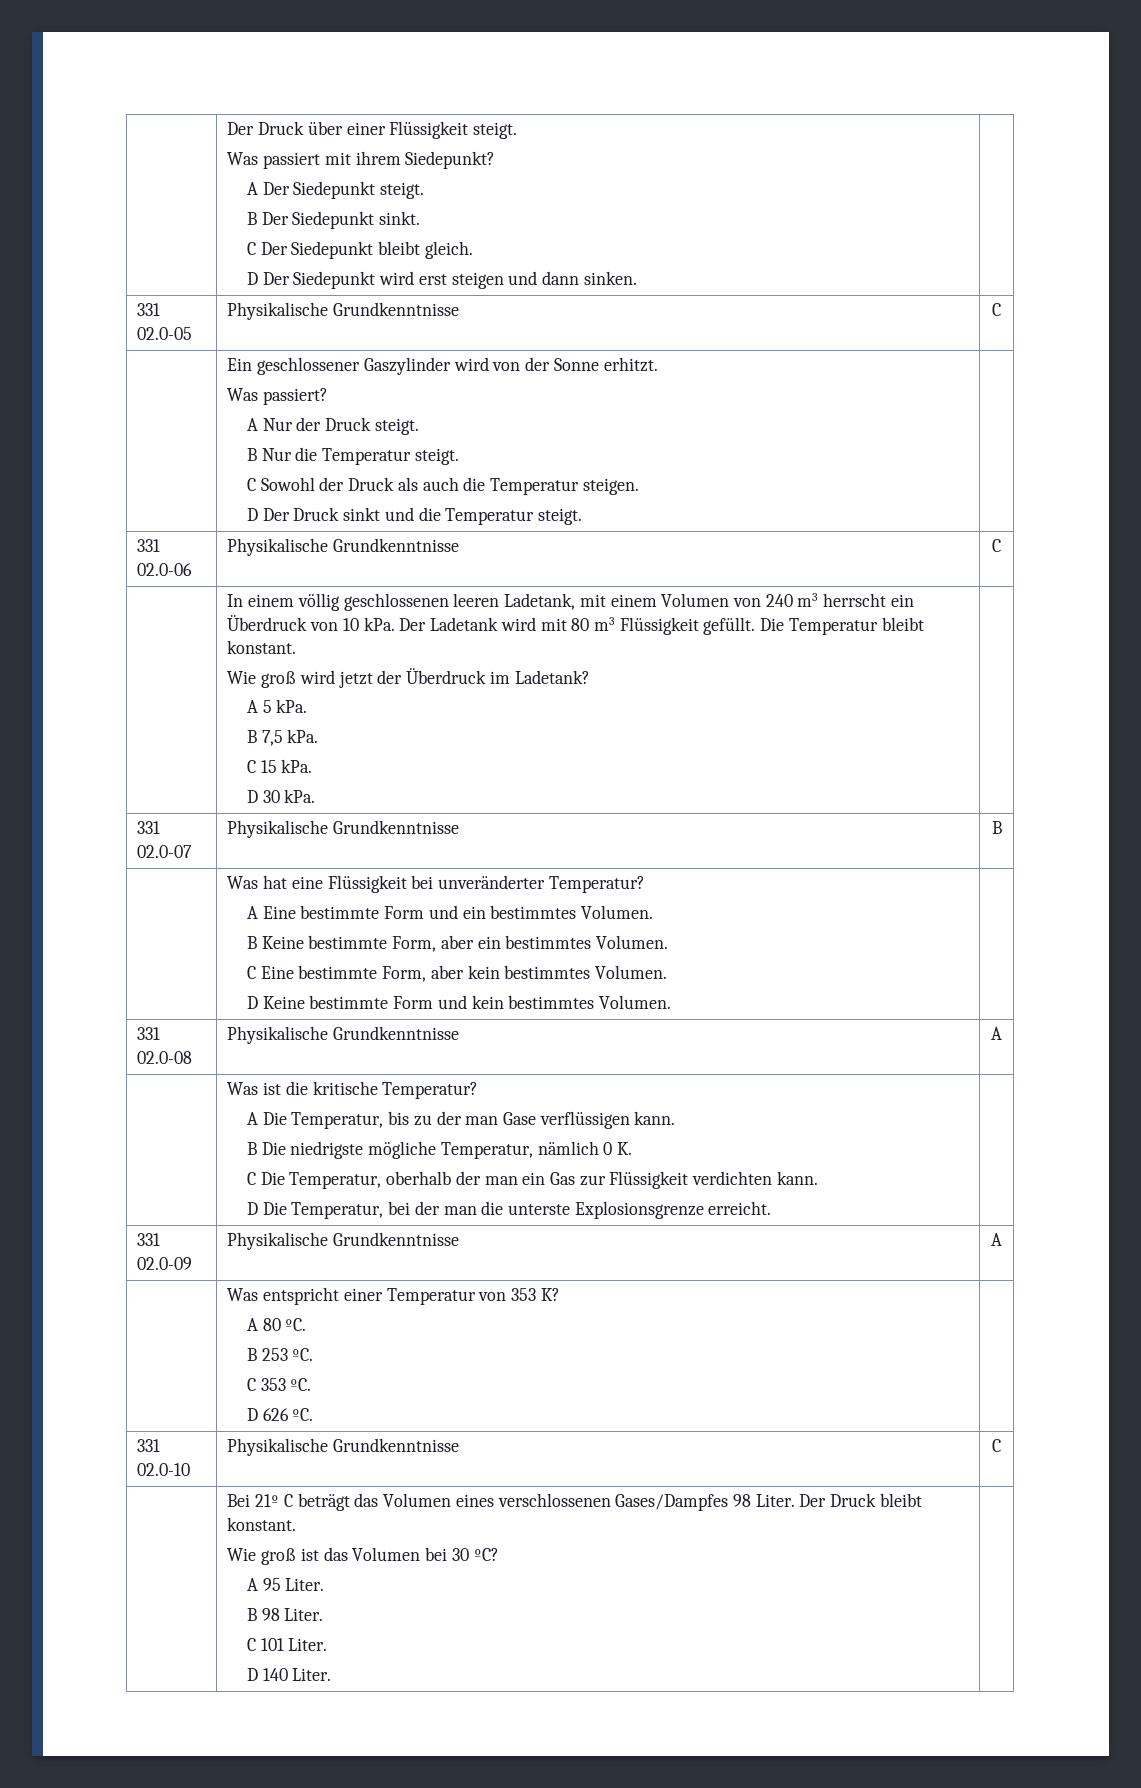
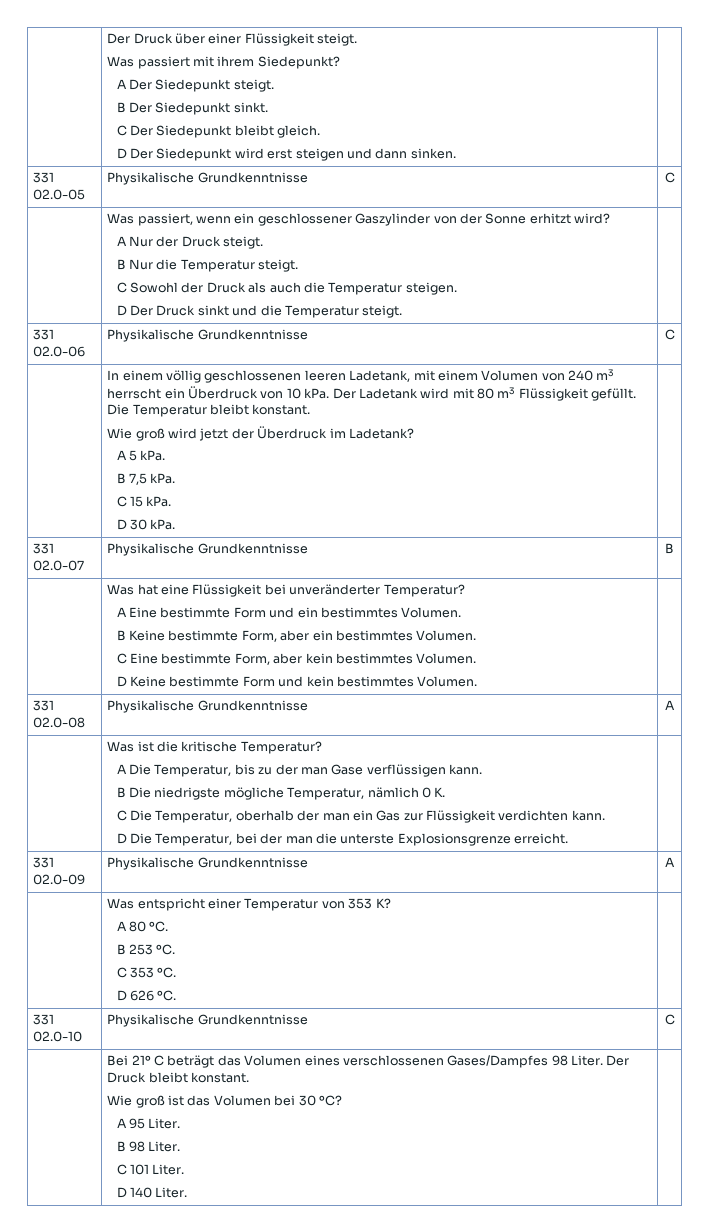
- | Ein geschlossener Gaszylinder wird von der Sonne erhitzt.
- Was passiert?
+ | Was passiert, wenn ein geschlossener Gaszylinder von der Sonne erhitzt wird?

